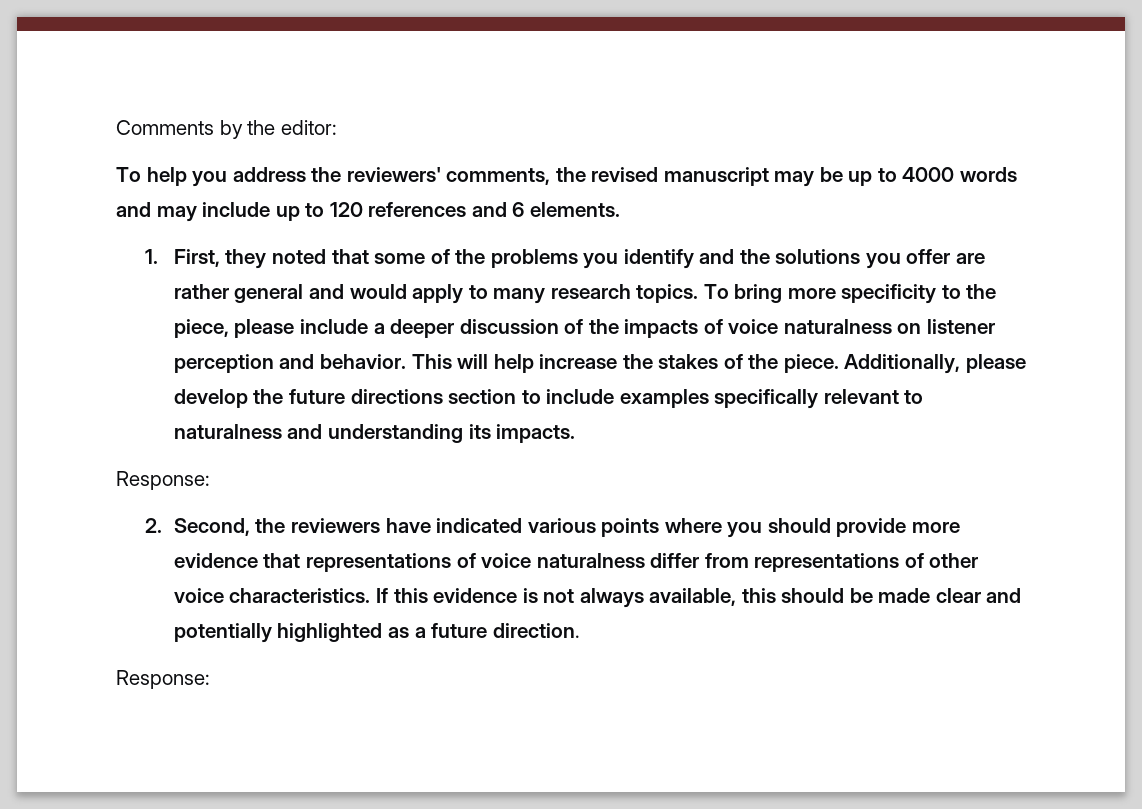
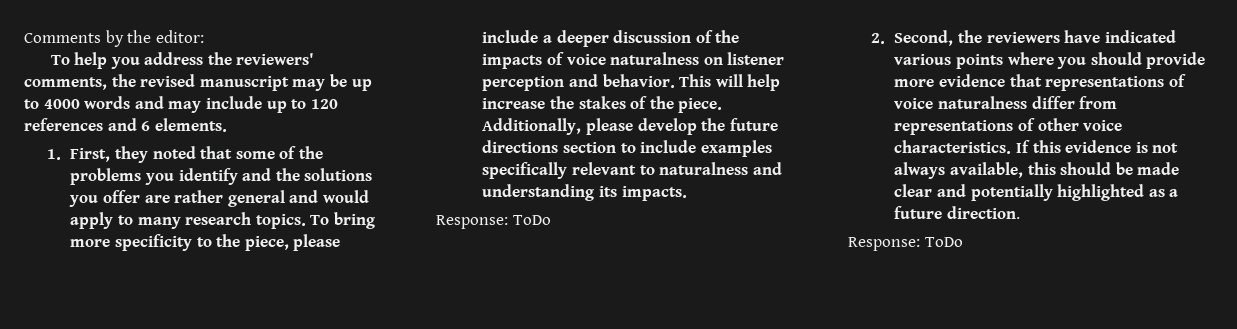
  Additionally, please develop the future directions section to include examples specifically relevant to naturalness and understanding its impacts.
- Response:
+ Response: ToDo
  If this evidence is not always available, this should be made clear and potentially highlighted as a future direction.
- Response:
+ Response: ToDo

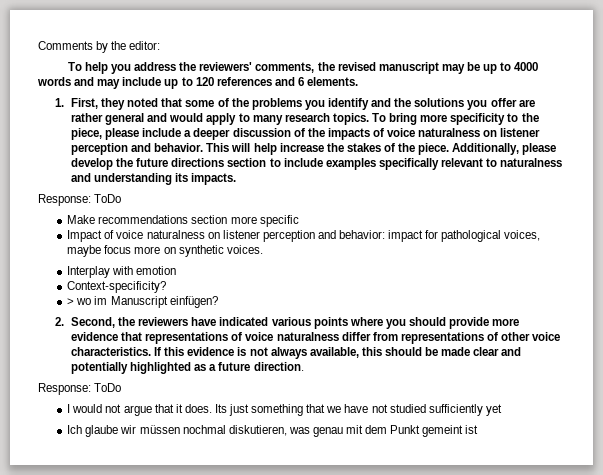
+ Make recommendations section more specific
+ Impact of voice naturalness on listener perception and behavior: impact for pathological voices, maybe focus more on synthetic voices.
+ Interplay with emotion
+ Context-specificity?
+ > wo im Manuscript einfügen?
+ I would not argue that it does. Its just something that we have not studied sufficiently yet
+ Ich glaube wir müssen nochmal diskutieren, was genau mit dem Punkt gemeint ist

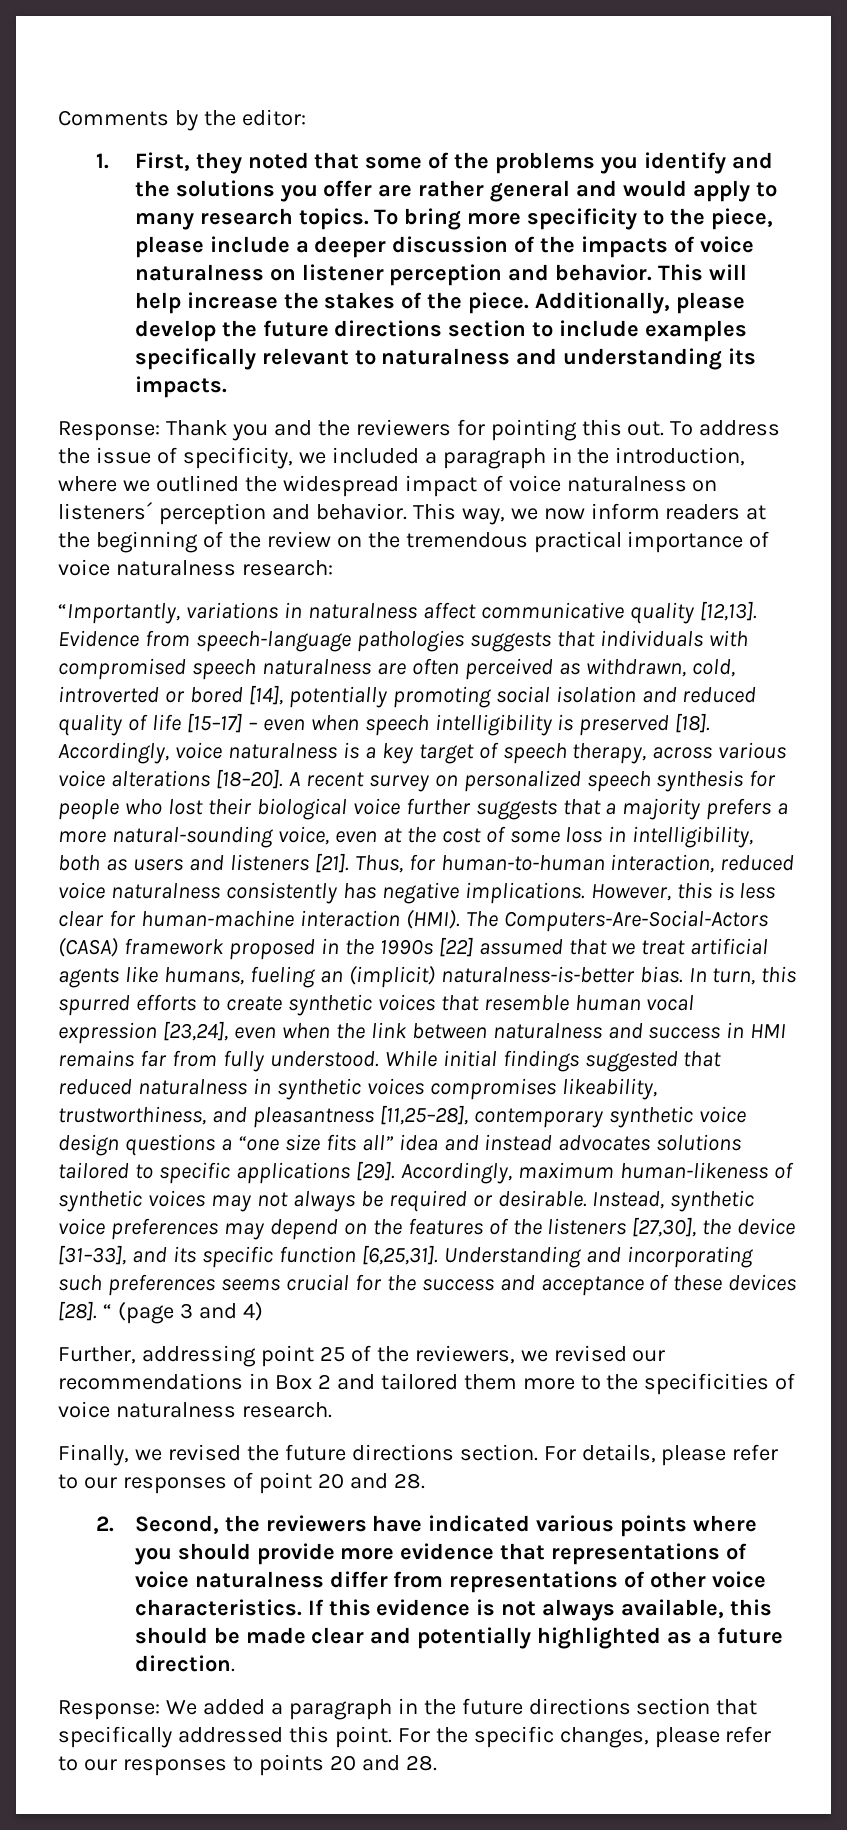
- To help you address the reviewers' comments, the revised manuscript may be up to 4000 words and may include up to 120 references and 6 elements.
  Additionally, please develop the future directions section to include examples specifically relevant to naturalness and understanding its impacts.
- Response: ToDo
- Make recommendations section more specific
- Impact of voice naturalness on listener perception and behavior: impact for pathological voices, maybe focus more on synthetic voices.
- Interplay with emotion
- Context-specificity?
- > wo im Manuscript einfügen?
+ Response: Thank you and the reviewers for pointing this out. To address the issue of specificity, we included a paragraph in the introduction, where we outlined the widespread impact of voice naturalness on listeners´ perception and behavior. This way, we now inform readers at the beginning of the review on the tremendous practical importance of voice naturalness research:
+ “Importantly, variations in naturalness affect communicative quality [12,13]. Evidence from speech-language pathologies suggests that individuals with compromised speech naturalness are often perceived as withdrawn, cold, introverted or bored [14], potentially promoting social isolation and reduced quality of life [15–17] – even when speech intelligibility is preserved [18]. Accordingly, voice naturalness is a key target of speech therapy, across various voice alterations [18–20]. A recent survey on personalized speech synthesis for people who lost their biological voice further suggests that a majority prefers a more natural-sounding voice, even at the cost of some loss in intelligibility, both as users and listeners [21]. Thus, for human-to-human interaction, reduced voice naturalness consistently has negative implications. However, this is less clear for human-machine interaction (HMI). The Computers-Are-Social-Actors (CASA) framework proposed in the 1990s [22] assumed that we treat artificial agents like humans, fueling an (implicit) naturalness-is-better bias. In turn, this spurred efforts to create synthetic voices that resemble human vocal expression [23,24], even when the link between naturalness and success in HMI remains far from fully understood. While initial findings suggested that reduced naturalness in synthetic voices compromises likeability, trustworthiness, and pleasantness [11,25–28], contemporary synthetic voice design questions a “one size fits all” idea and instead advocates solutions tailored to specific applications [29]. Accordingly, maximum human-likeness of synthetic voices may not always be required or desirable. Instead, synthetic voice preferences may depend on the features of the listeners [27,30], the device [31–33], and its specific function [6,25,31]. Understanding and incorporating such preferences seems crucial for the success and acceptance of these devices [28]. “ (page 3 and 4)
+ Further, addressing point 25 of the reviewers, we revised our recommendations in Box 2 and tailored them more to the specificities of voice naturalness research.
+ Finally, we revised the future directions section. For details, please refer to our responses of point 20 and 28.
  If this evidence is not always available, this should be made clear and potentially highlighted as a future direction.
- Response: ToDo
- I would not argue that it does. Its just something that we have not studied sufficiently yet
- Ich glaube wir müssen nochmal diskutieren, was genau mit dem Punkt gemeint ist
+ Response: We added a paragraph in the future directions section that specifically addressed this point. For the specific changes, please refer to our responses to points 20 and 28.

